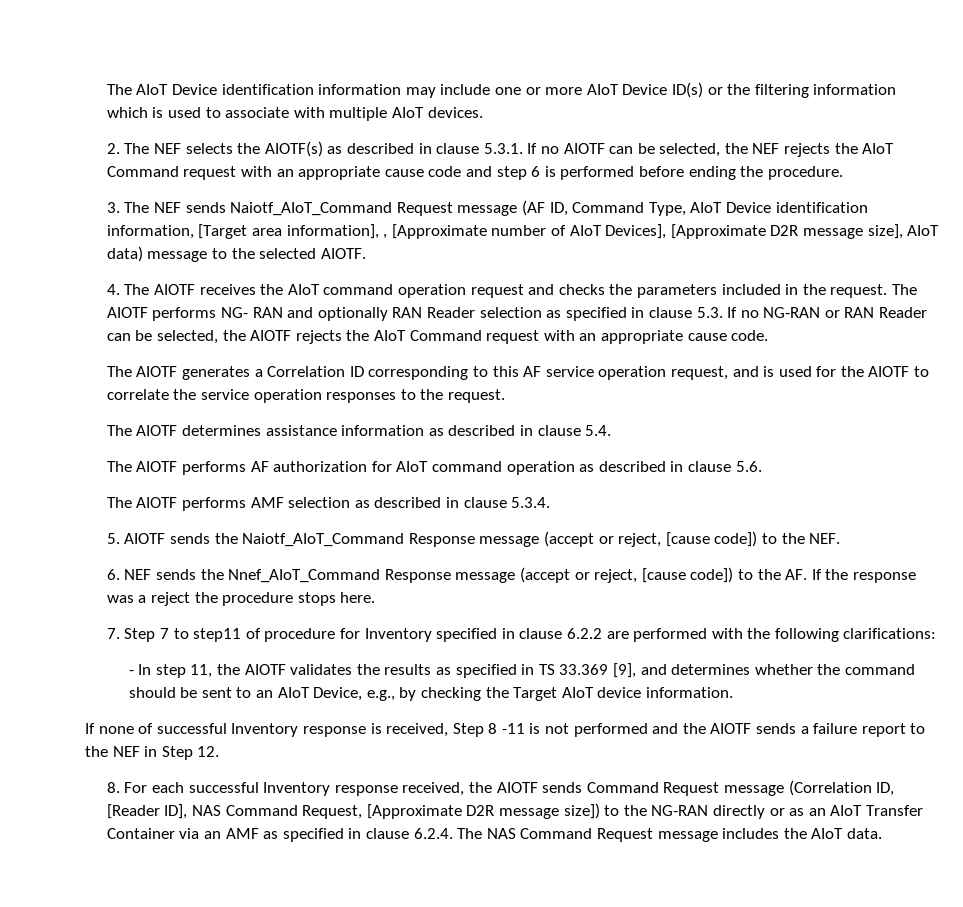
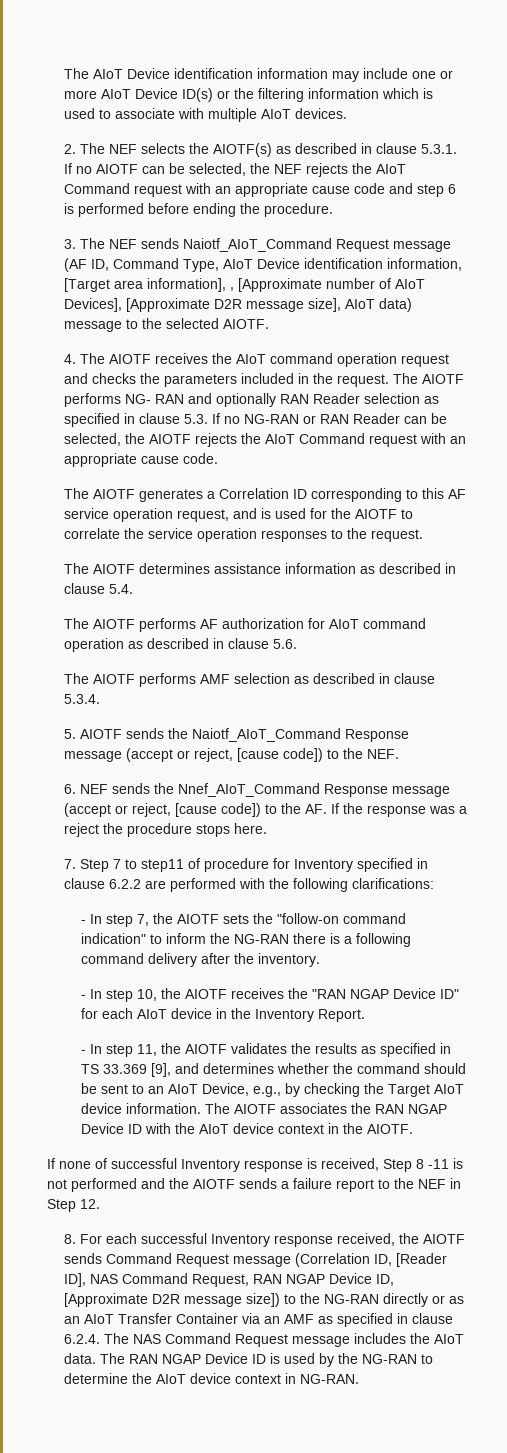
+ - In step 7, the AIOTF sets the "follow-on command indication" to inform the NG-RAN there is a following command delivery after the inventory.
+ - In step 10, the AIOTF receives the "RAN NGAP Device ID" for each AIoT device in the Inventory Report.
+ The AIOTF associates the RAN NGAP Device ID with the AIoT device context in the AIOTF.
- 8. For each successful Inventory response received, the AIOTF sends Command Request message (Correlation ID, [Reader ID], NAS Command Request, [Approximate D2R message size]) to the NG-RAN directly or as an AIoT Transfer Container via an AMF as specified in clause 6.2.4. The NAS Command Request message includes the AIoT data.
+ 8. For each successful Inventory response received, the AIOTF sends Command Request message (Correlation ID, [Reader ID], NAS Command Request, RAN NGAP Device ID, [Approximate D2R message size]) to the NG-RAN directly or as an AIoT Transfer Container via an AMF as specified in clause 6.2.4. The NAS Command Request message includes the AIoT data.
+ The RAN NGAP Device ID is used by the NG-RAN to determine the AIoT device context in NG-RAN.

